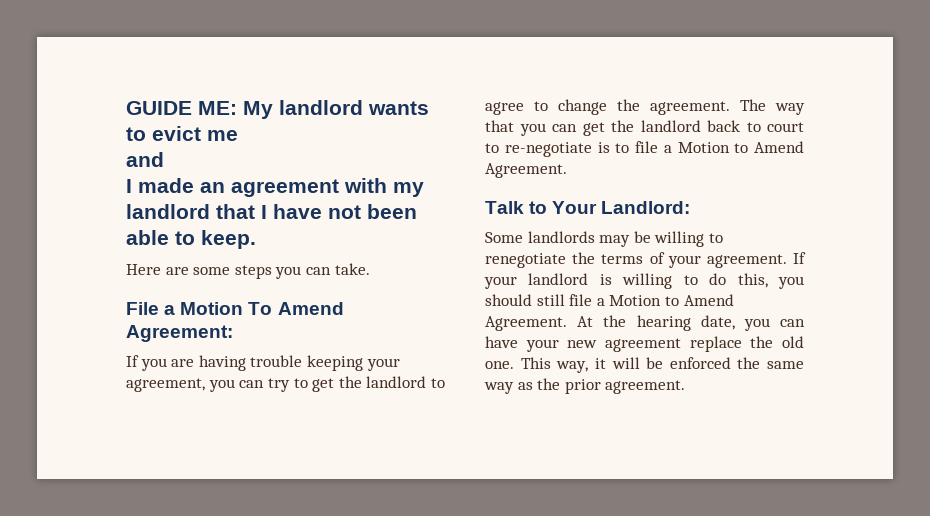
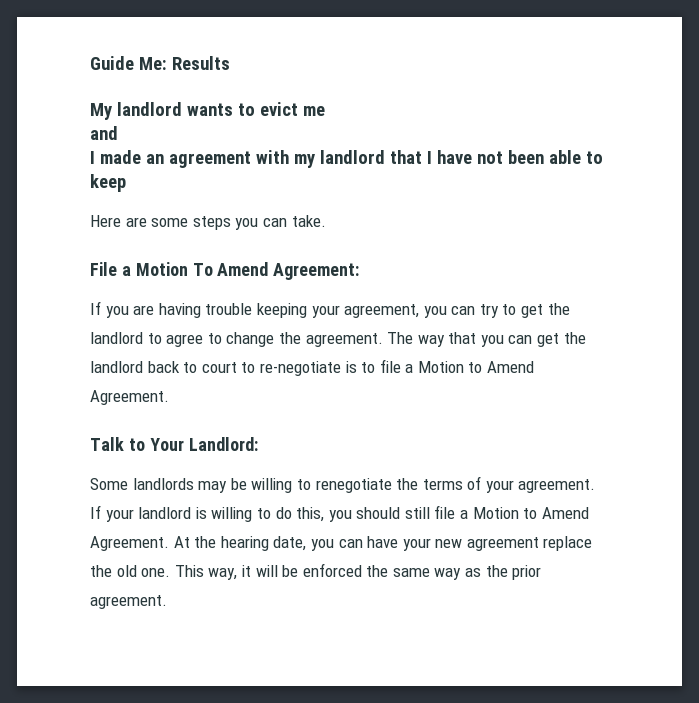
- GUIDE ME: My landlord wants to evict me
+ Guide Me: Results
+ My landlord wants to evict me
- I made an agreement with my landlord that I have not been able to keep.
+ I made an agreement with my landlord that I have not been able to keep

